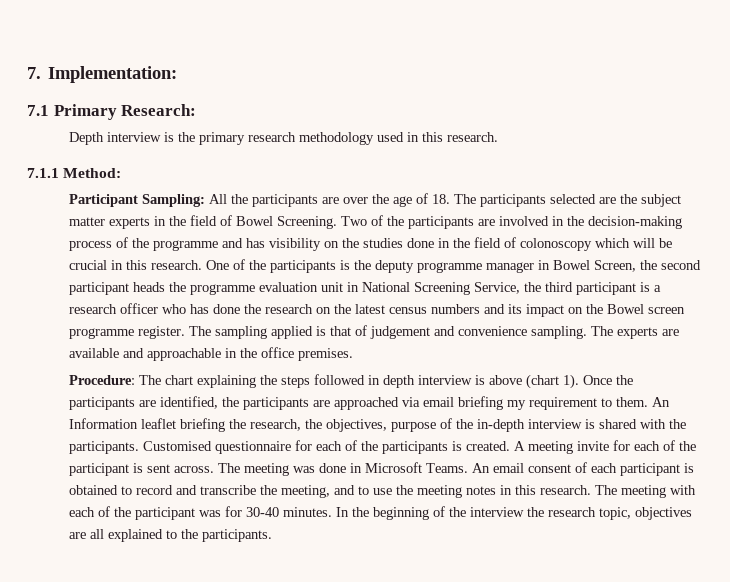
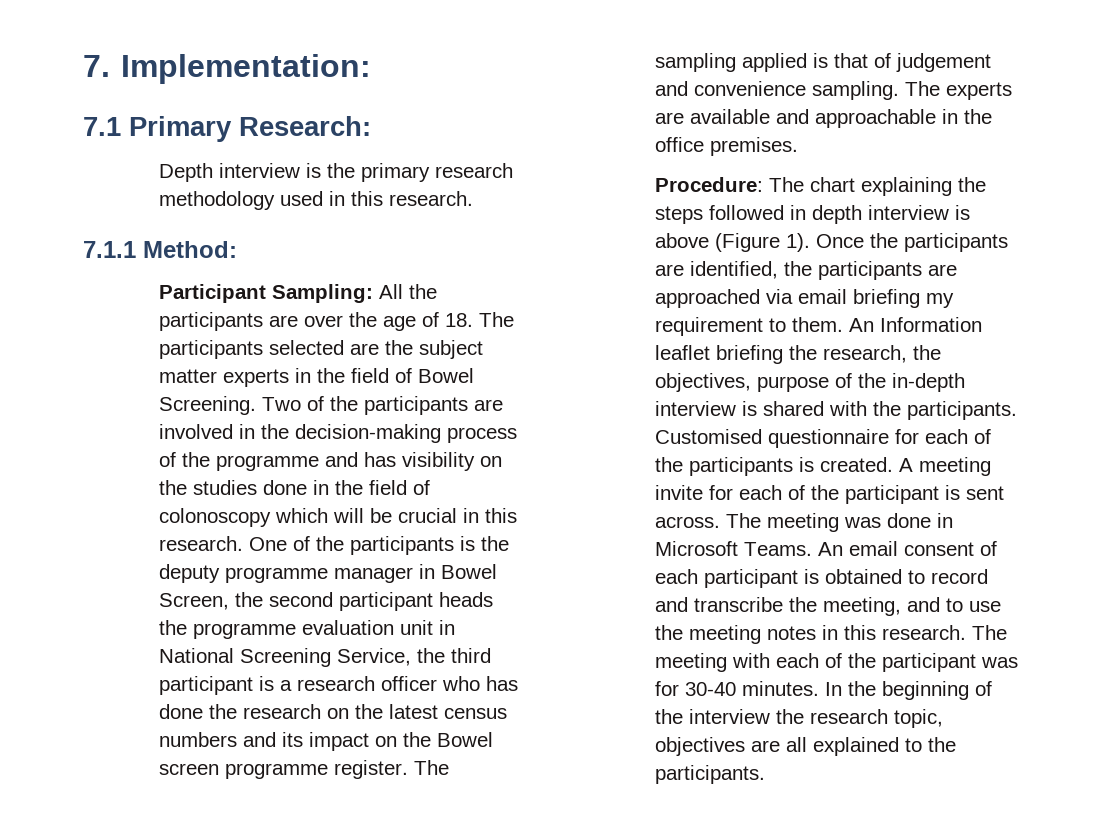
- Procedure: The chart explaining the steps followed in depth interview is above (chart 1).
+ Procedure: The chart explaining the steps followed in depth interview is above (Figure 1).

